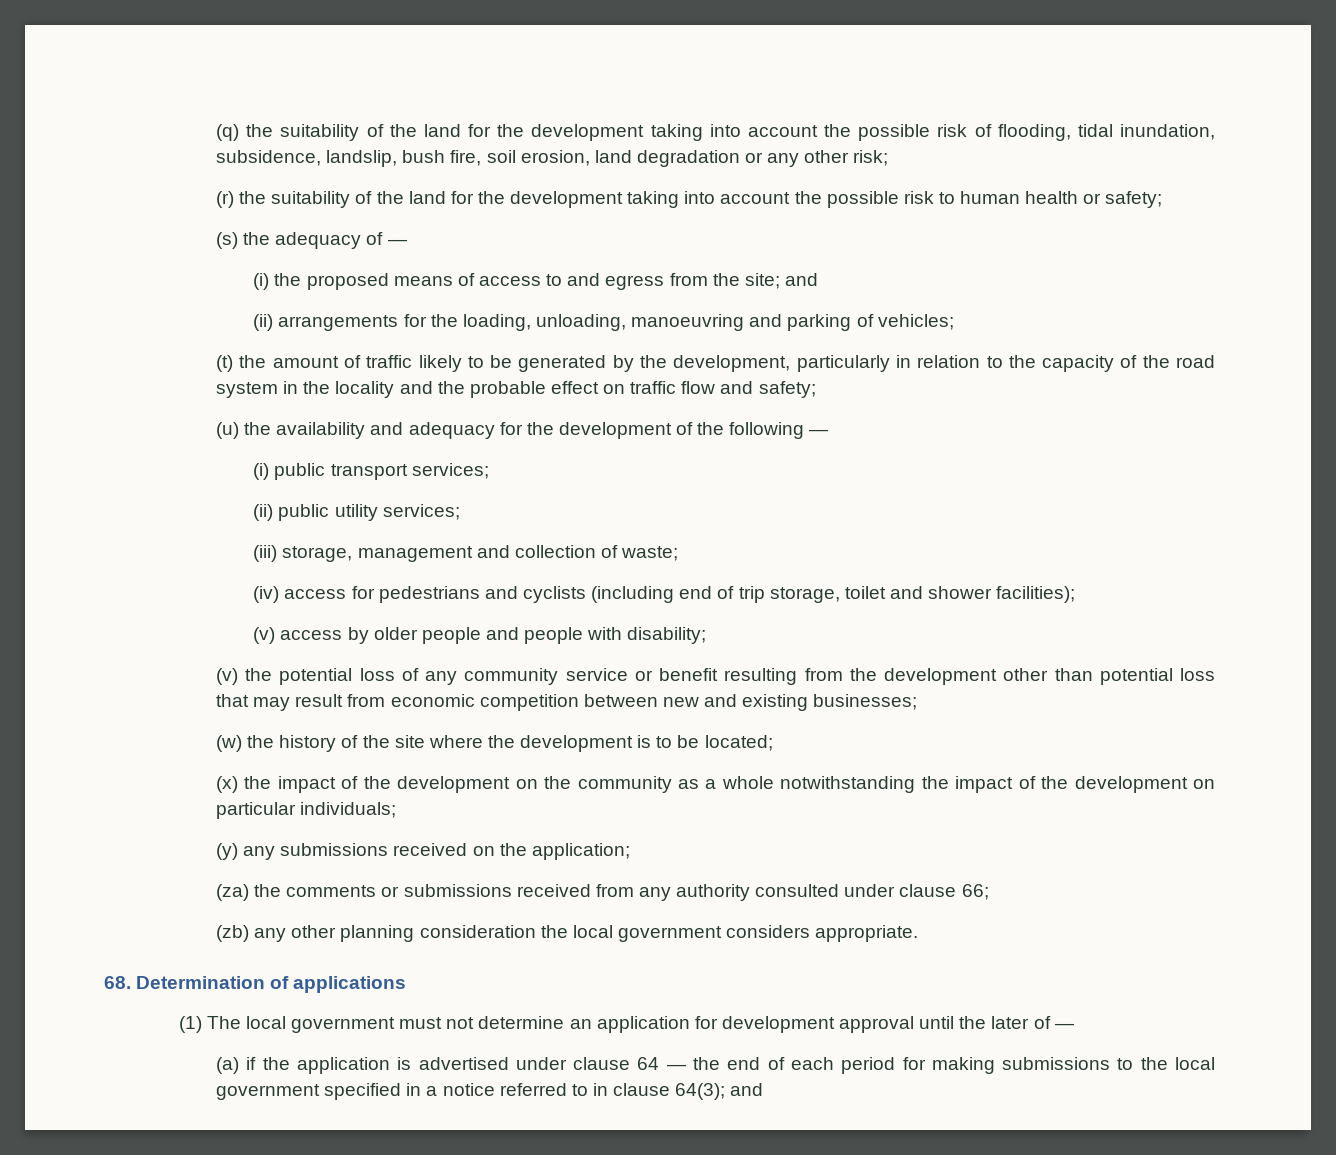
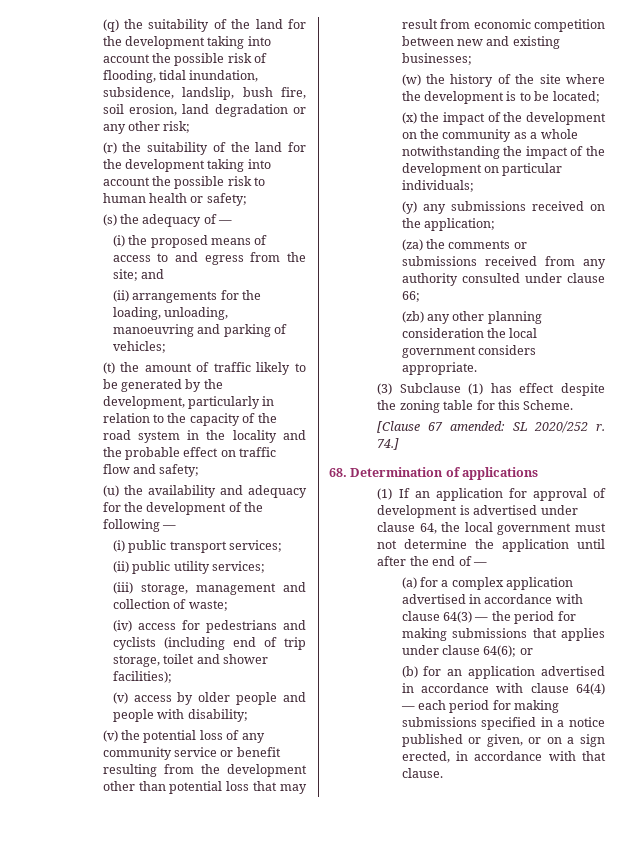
+ (3) Subclause (1) has effect despite the zoning table for this Scheme.
+ [Clause 67 amended: SL 2020/252 r. 74.]
- (1) The local government must not determine an application for development approval until the later of —
- (a) if the application is advertised under clause 64 — the end of each period for making submissions to the local government specified in a notice referred to in clause 64(3); and
+ (1) If an application for approval of development is advertised under clause 64, the local government must not determine the application until after the end of —
+ (a) for a complex application advertised in accordance with clause 64(3) — the period for making submissions that applies under clause 64(6); or
+ (b) for an application advertised in accordance with clause 64(4) — each period for making submissions specified in a notice published or given, or on a sign erected, in accordance with that clause.

